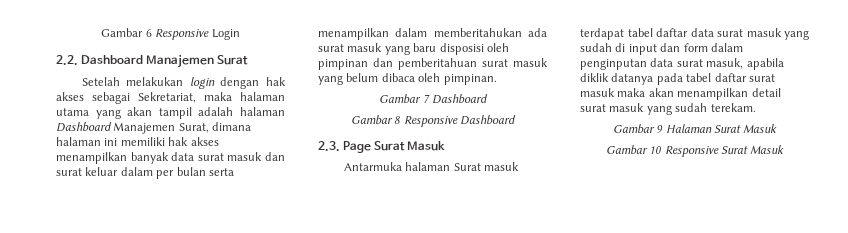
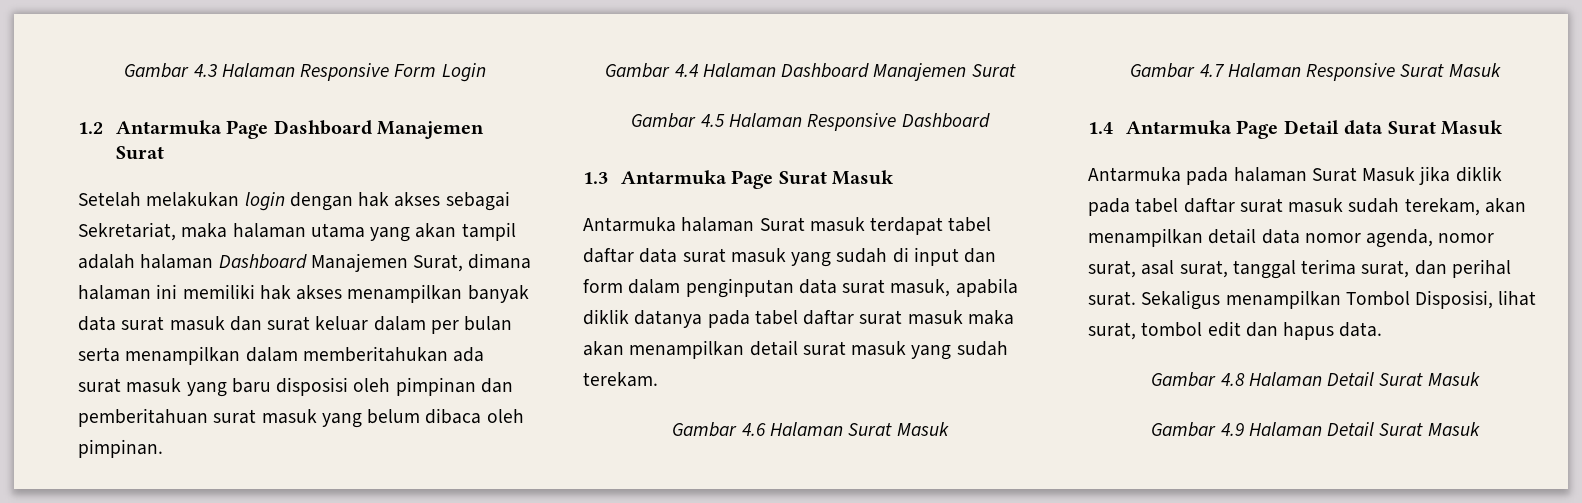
- Gambar 6 Responsive Login
- 2.2. Dashboard Manajemen Surat
+ Gambar 4.3 Halaman Responsive Form Login
+ 1.2 Antarmuka Page Dashboard Manajemen Surat
- Gambar 7 Dashboard
- Gambar 8 Responsive Dashboard
+ Gambar 4.4 Halaman Dashboard Manajemen Surat
+ Gambar 4.5 Halaman Responsive Dashboard
- 2.3. Page Surat Masuk
+ 1.3 Antarmuka Page Surat Masuk
- Gambar 9 Halaman Surat Masuk
+ Gambar 4.6 Halaman Surat Masuk
- Gambar 10 Responsive Surat Masuk
+ Gambar 4.7 Halaman Responsive Surat Masuk
+ 1.4 Antarmuka Page Detail data Surat Masuk
+ Antarmuka pada halaman Surat Masuk jika diklik pada tabel daftar surat masuk sudah terekam, akan menampilkan detail data nomor agenda, nomor surat, asal surat, tanggal terima surat, dan perihal surat. Sekaligus menampilkan Tombol Disposisi, lihat surat, tombol edit dan hapus data.
+ Gambar 4.8 Halaman Detail Surat Masuk
+ Gambar 4.9 Halaman Detail Surat Masuk

